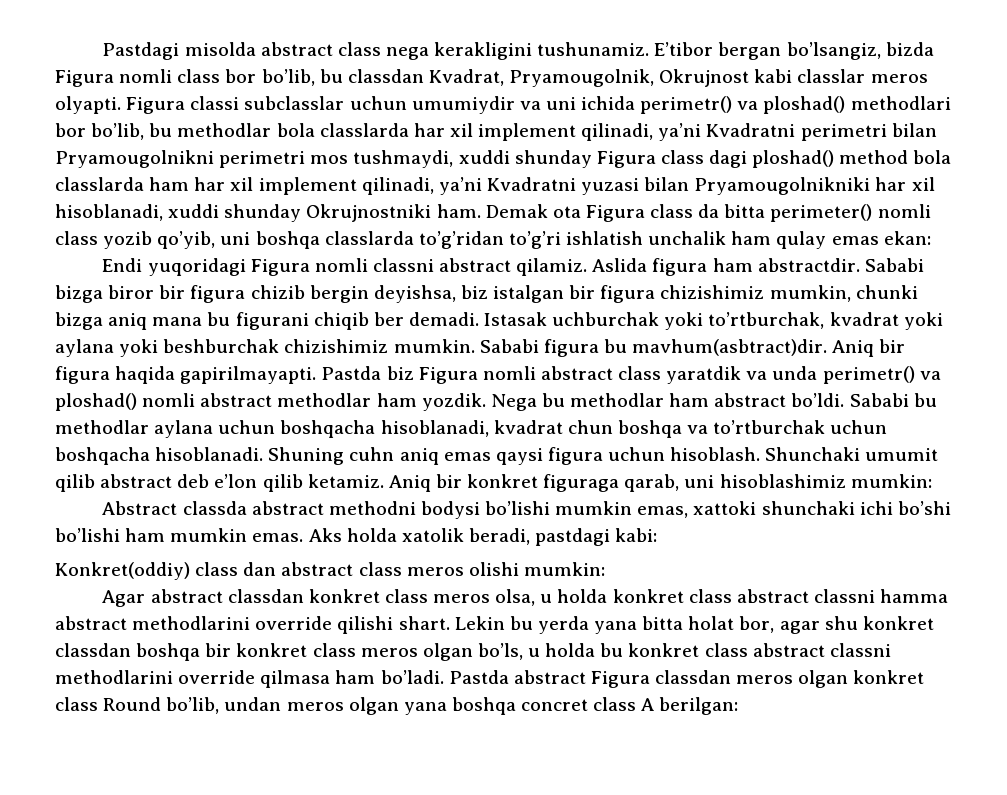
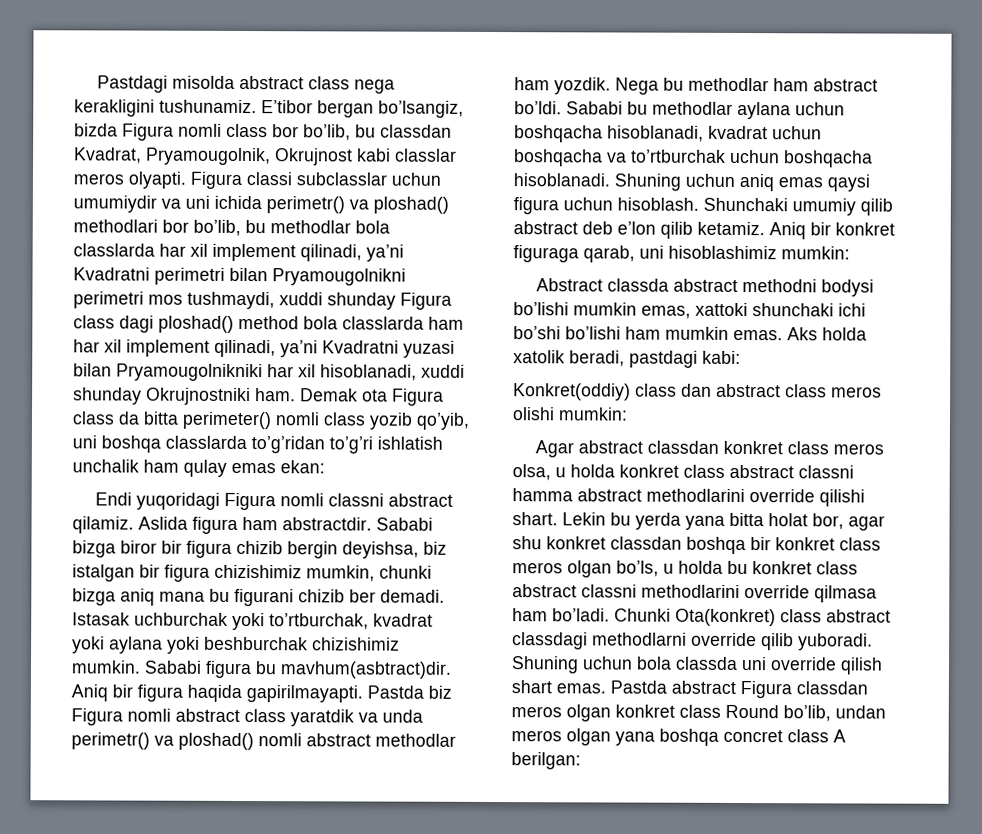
- Sababi bizga biror bir figura chizib bergin deyishsa, biz istalgan bir figura chizishimiz mumkin, chunki bizga aniq mana bu figurani chiqib ber demadi.
+ Sababi bizga biror bir figura chizib bergin deyishsa, biz istalgan bir figura chizishimiz mumkin, chunki bizga aniq mana bu figurani chizib ber demadi.
- Sababi bu methodlar aylana uchun boshqacha hisoblanadi, kvadrat chun boshqa va to’rtburchak uchun boshqacha hisoblanadi.
+ Sababi bu methodlar aylana uchun boshqacha hisoblanadi, kvadrat uchun boshqacha va to’rtburchak uchun boshqacha hisoblanadi.
- Shuning cuhn aniq emas qaysi figura uchun hisoblash.
+ Shuning uchun aniq emas qaysi figura uchun hisoblash.
- Shunchaki umumit qilib abstract deb e’lon qilib ketamiz.
+ Shunchaki umumiy qilib abstract deb e’lon qilib ketamiz.
+ Chunki Ota(konkret) class abstract classdagi methodlarni override qilib yuboradi. Shuning uchun bola classda uni override qilish shart emas.

